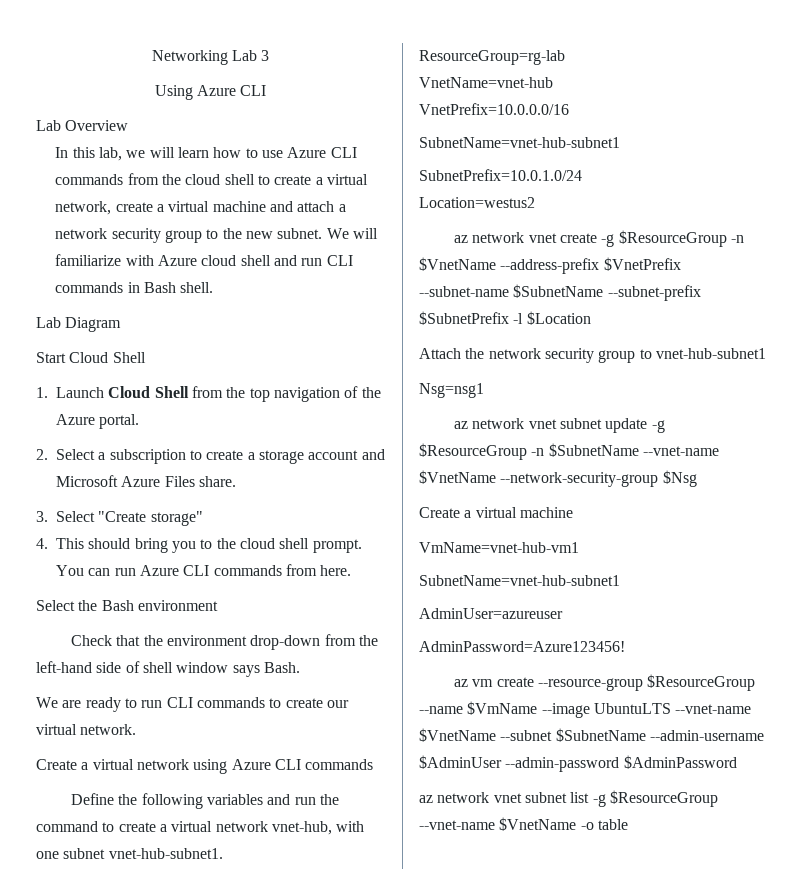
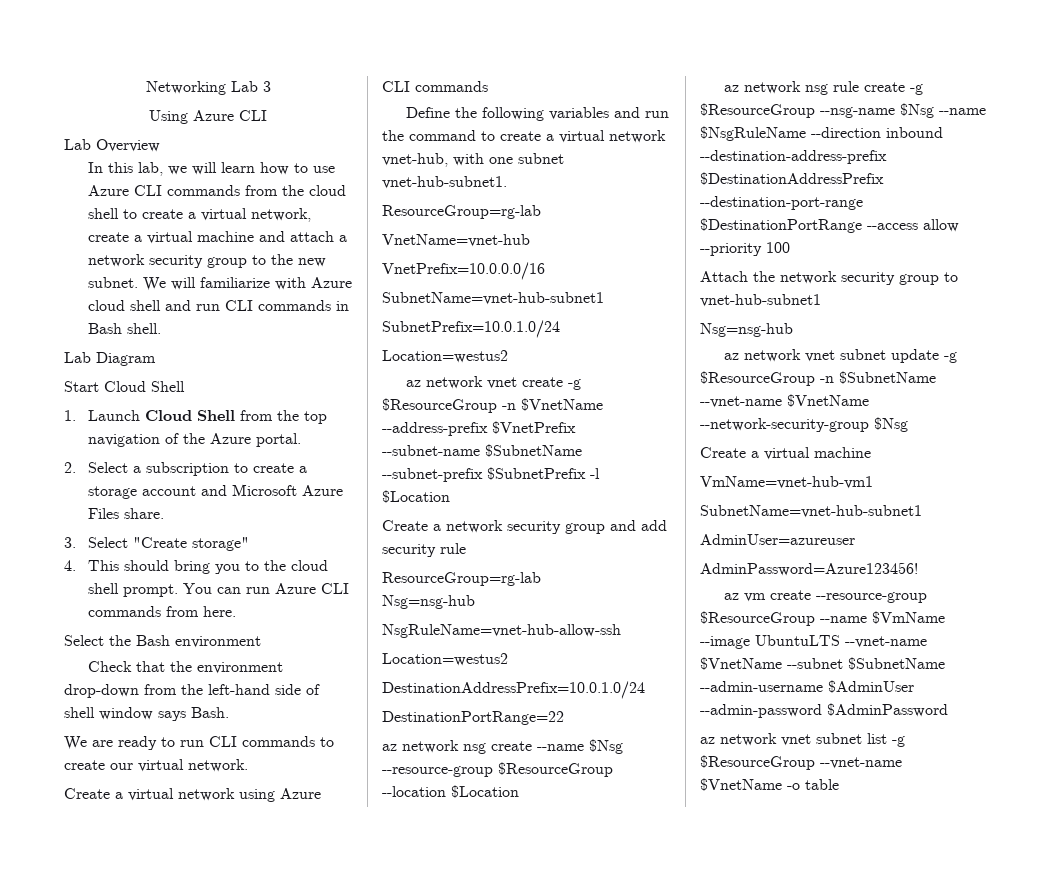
+ Create a network security group and add security rule
+ ResourceGroup=rg-lab
+ Nsg=nsg-hub
+ NsgRuleName=vnet-hub-allow-ssh
+ Location=westus2
+ DestinationAddressPrefix=10.0.1.0/24
+ DestinationPortRange=22
+ az network nsg create --name $Nsg --resource-group $ResourceGroup --location $Location
+ az network nsg rule create -g $ResourceGroup --nsg-name $Nsg --name $NsgRuleName --direction inbound --destination-address-prefix $DestinationAddressPrefix --destination-port-range $DestinationPortRange --access allow --priority 100
  Attach the network security group to vnet-hub-subnet1
- Nsg=nsg1
+ Nsg=nsg-hub

